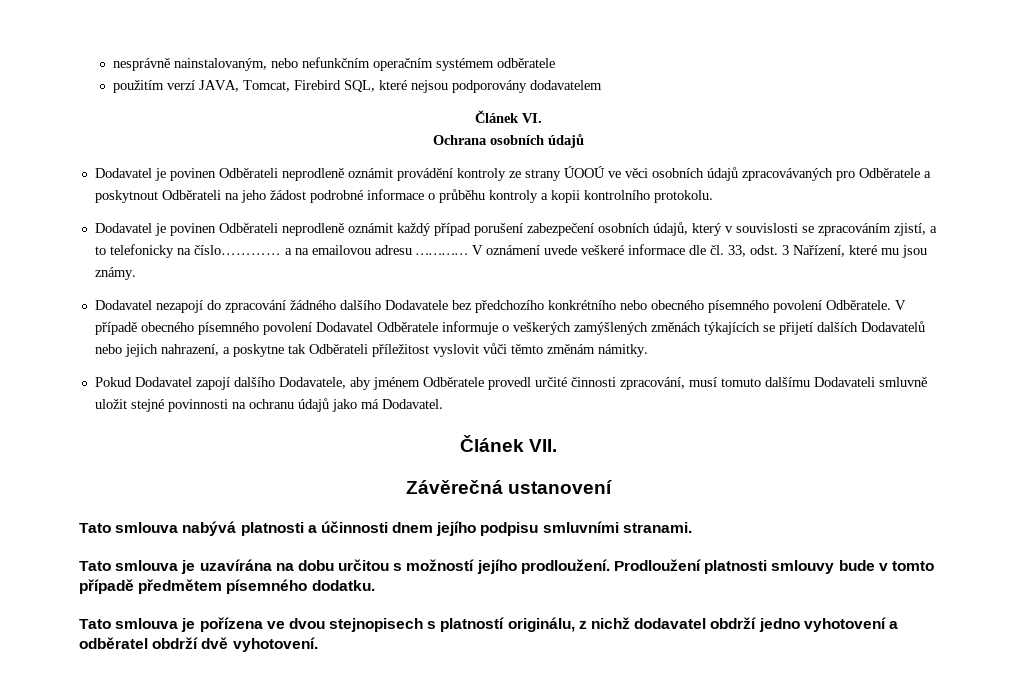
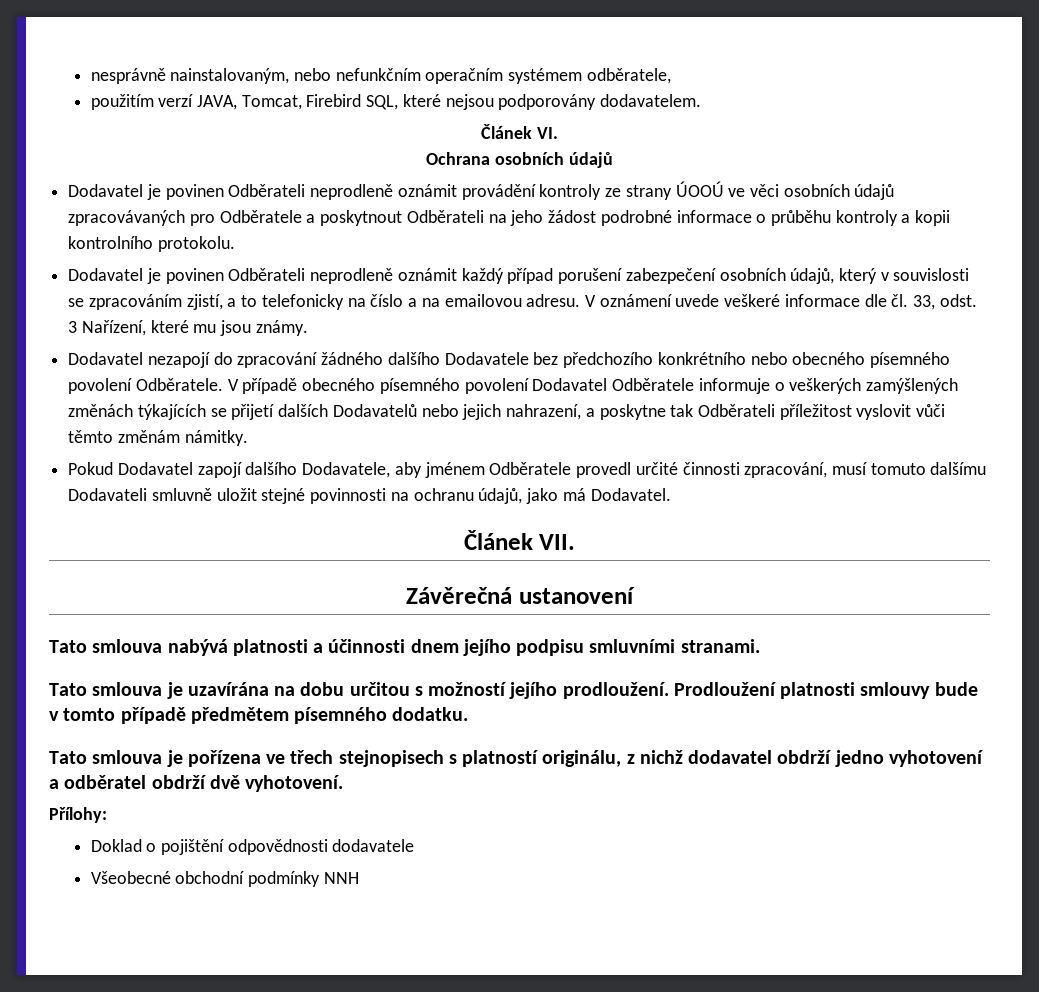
- nesprávně nainstalovaným, nebo nefunkčním operačním systémem odběratele
+ nesprávně nainstalovaným, nebo nefunkčním operačním systémem odběratele,
- použitím verzí JAVA, Tomcat, Firebird SQL, které nejsou podporovány dodavatelem
+ použitím verzí JAVA, Tomcat, Firebird SQL, které nejsou podporovány dodavatelem.
- Dodavatel je povinen Odběrateli neprodleně oznámit každý případ porušení zabezpečení osobních údajů, který v souvislosti se zpracováním zjistí, a to telefonicky na číslo………… a na emailovou adresu …………
+ Dodavatel je povinen Odběrateli neprodleně oznámit každý případ porušení zabezpečení osobních údajů, který v souvislosti se zpracováním zjistí, a to telefonicky na číslo a na emailovou adresu.
- Pokud Dodavatel zapojí dalšího Dodavatele, aby jménem Odběratele provedl určité činnosti zpracování, musí tomuto dalšímu Dodavateli smluvně uložit stejné povinnosti na ochranu údajů jako má Dodavatel.
+ Pokud Dodavatel zapojí dalšího Dodavatele, aby jménem Odběratele provedl určité činnosti zpracování, musí tomuto dalšímu Dodavateli smluvně uložit stejné povinnosti na ochranu údajů, jako má Dodavatel.
- Tato smlouva je pořízena ve dvou stejnopisech s platností originálu, z nichž dodavatel obdrží jedno vyhotovení a odběratel obdrží dvě vyhotovení.
+ Tato smlouva je pořízena ve třech stejnopisech s platností originálu, z nichž dodavatel obdrží jedno vyhotovení a odběratel obdrží dvě vyhotovení.
+ Přílohy:
+ Doklad o pojištění odpovědnosti dodavatele
+ Všeobecné obchodní podmínky NNH

